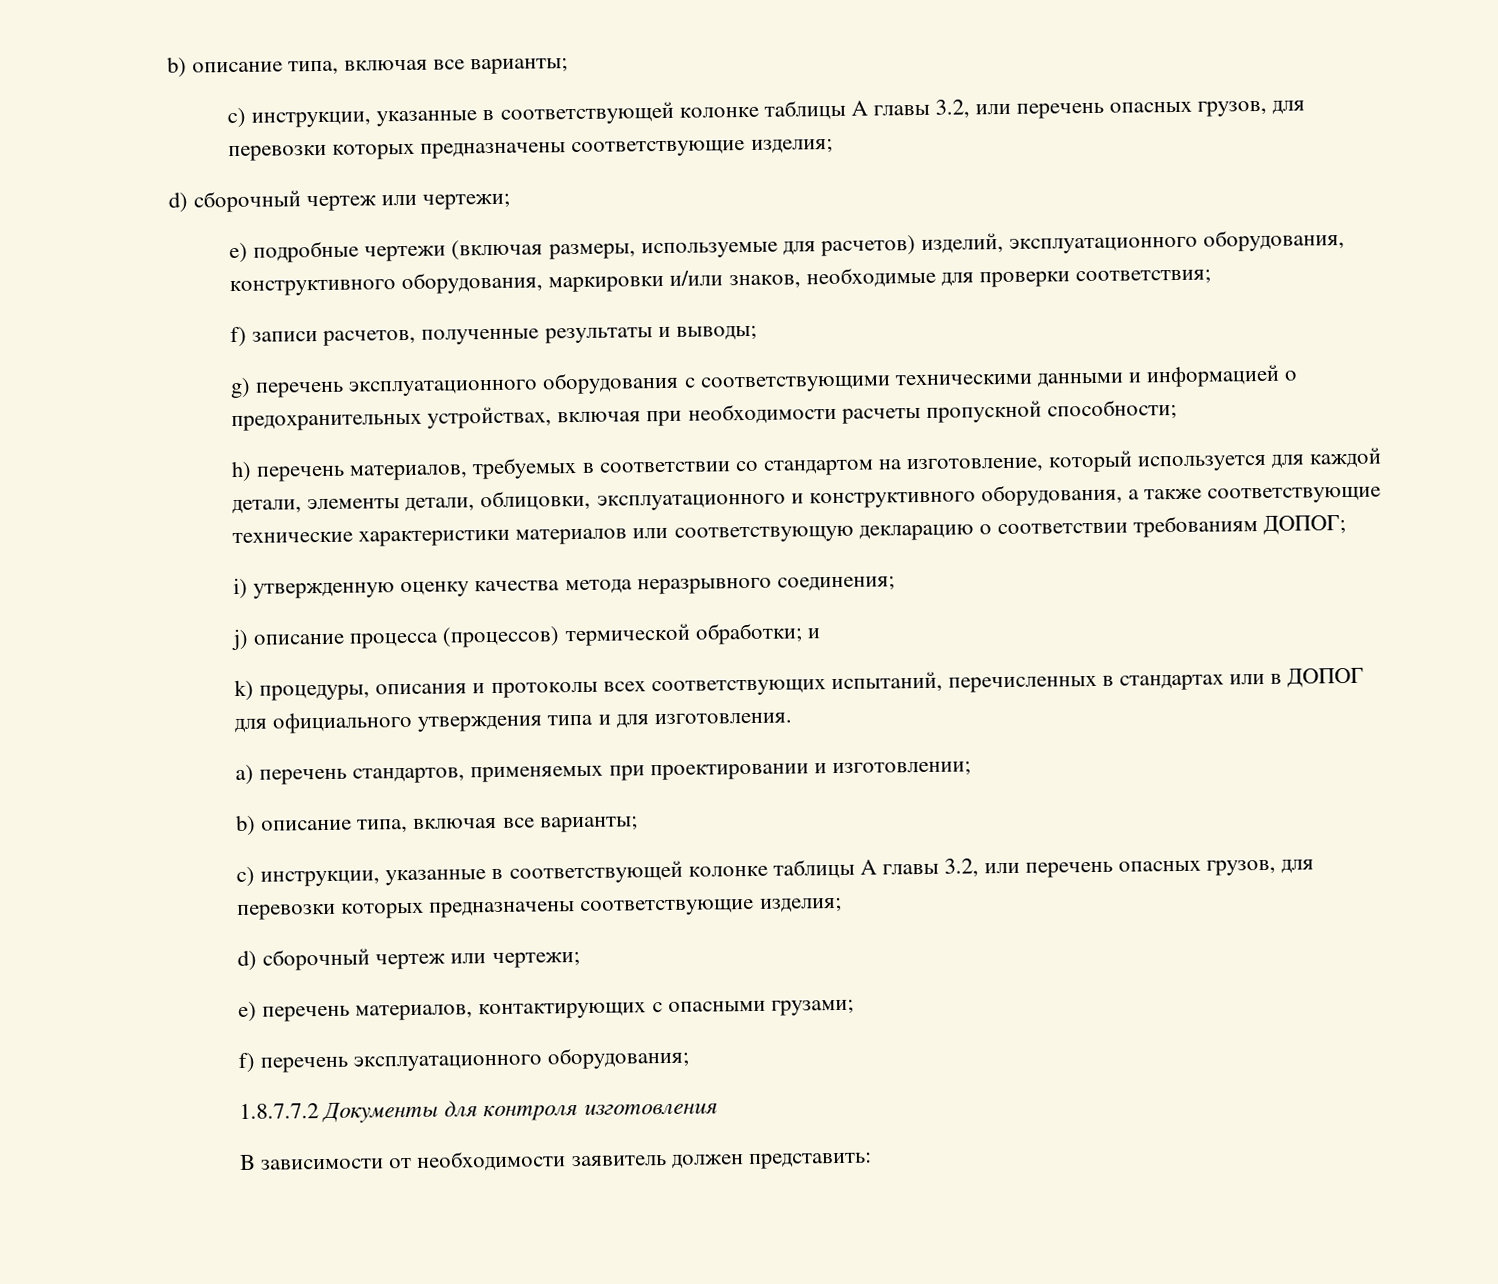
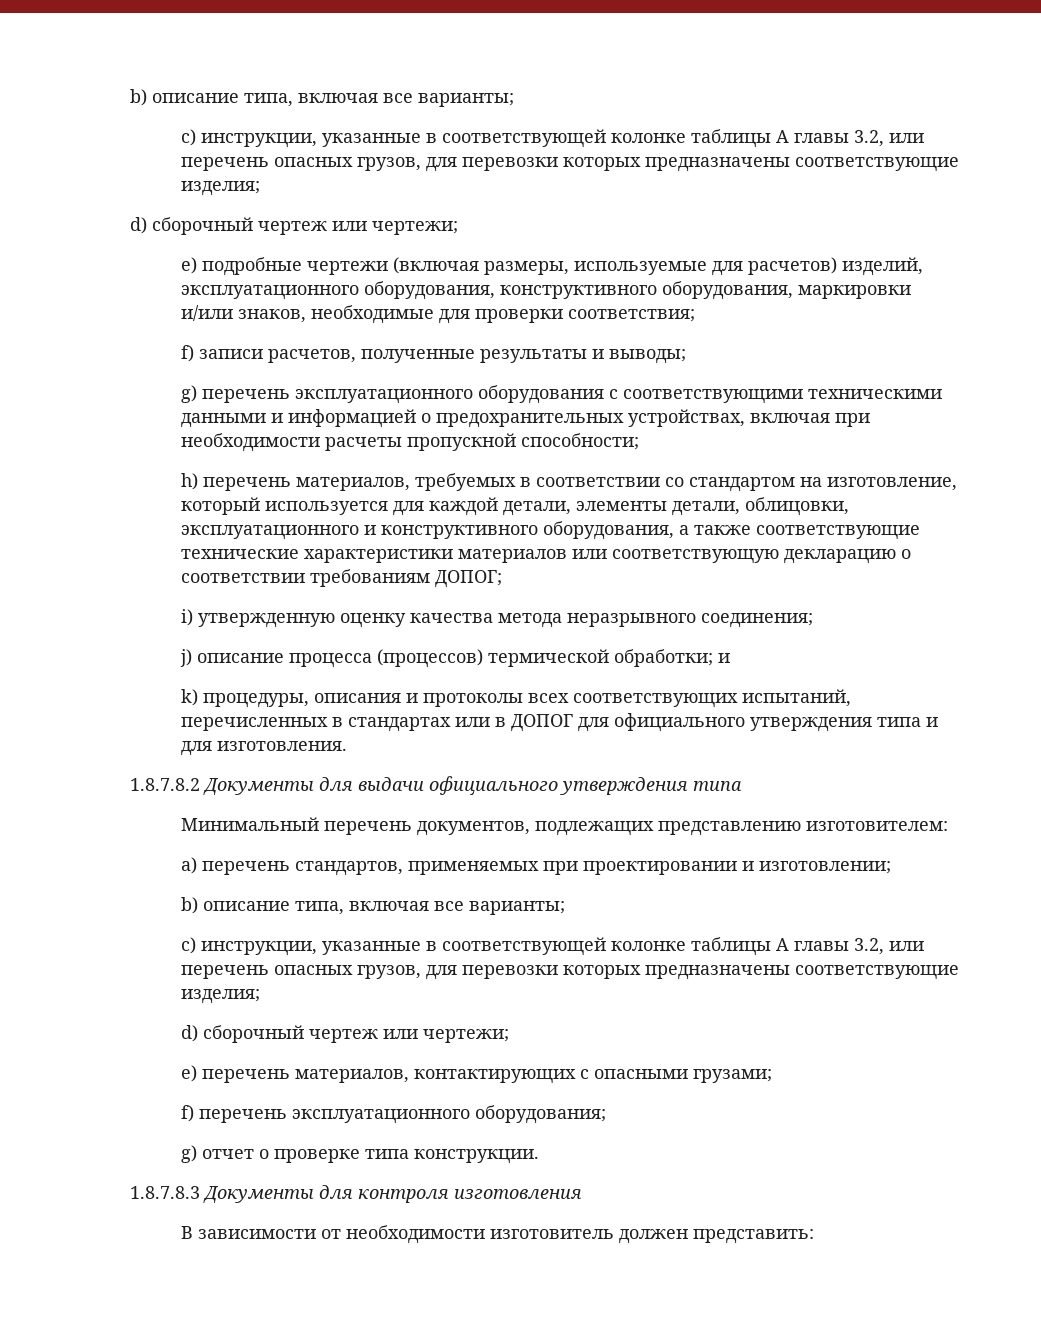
+ 1.8.7.8.2 Документы для выдачи официального утверждения типа
+ Минимальный перечень документов, подлежащих представлению изготовителем:
- 1.8.7.7.2 Документы для контроля изготовления
+ g) отчет о проверке типа конструкции.
+ 1.8.7.8.3 Документы для контроля изготовления
- В зависимости от необходимости заявитель должен представить:
+ В зависимости от необходимости изготовитель должен представить:

